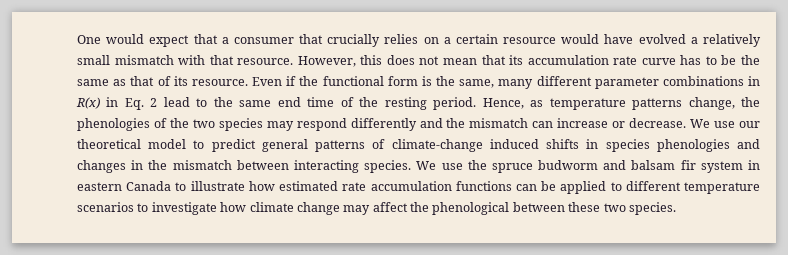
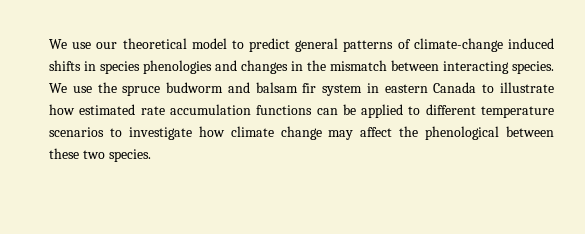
- One would expect that a consumer that crucially relies on a certain resource would have evolved a relatively small mismatch with that resource. However, this does not mean that its accumulation rate curve has to be the same as that of its resource. Even if the functional form is the same, many different parameter combinations in R(x) in Eq. 2 lead to the same end time of the resting period. Hence, as temperature patterns change, the phenologies of the two species may respond differently and the mismatch can increase or decrease.

